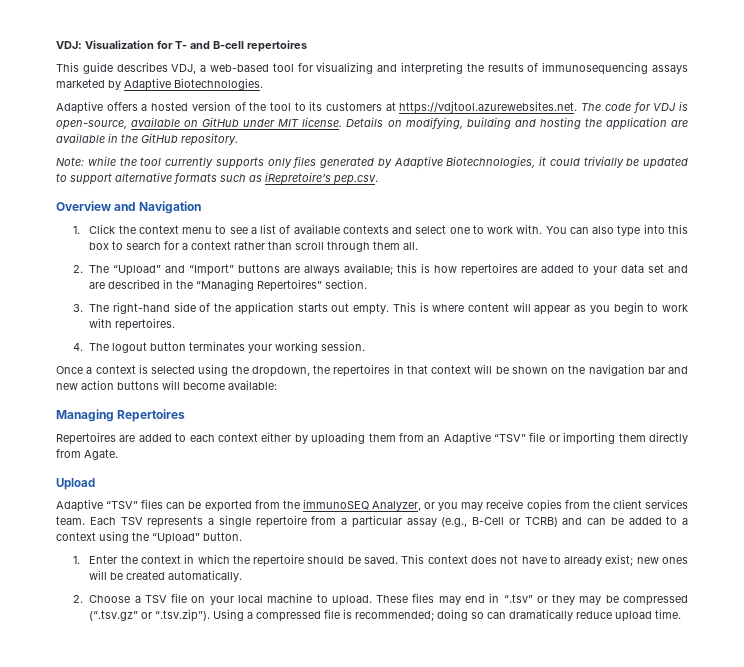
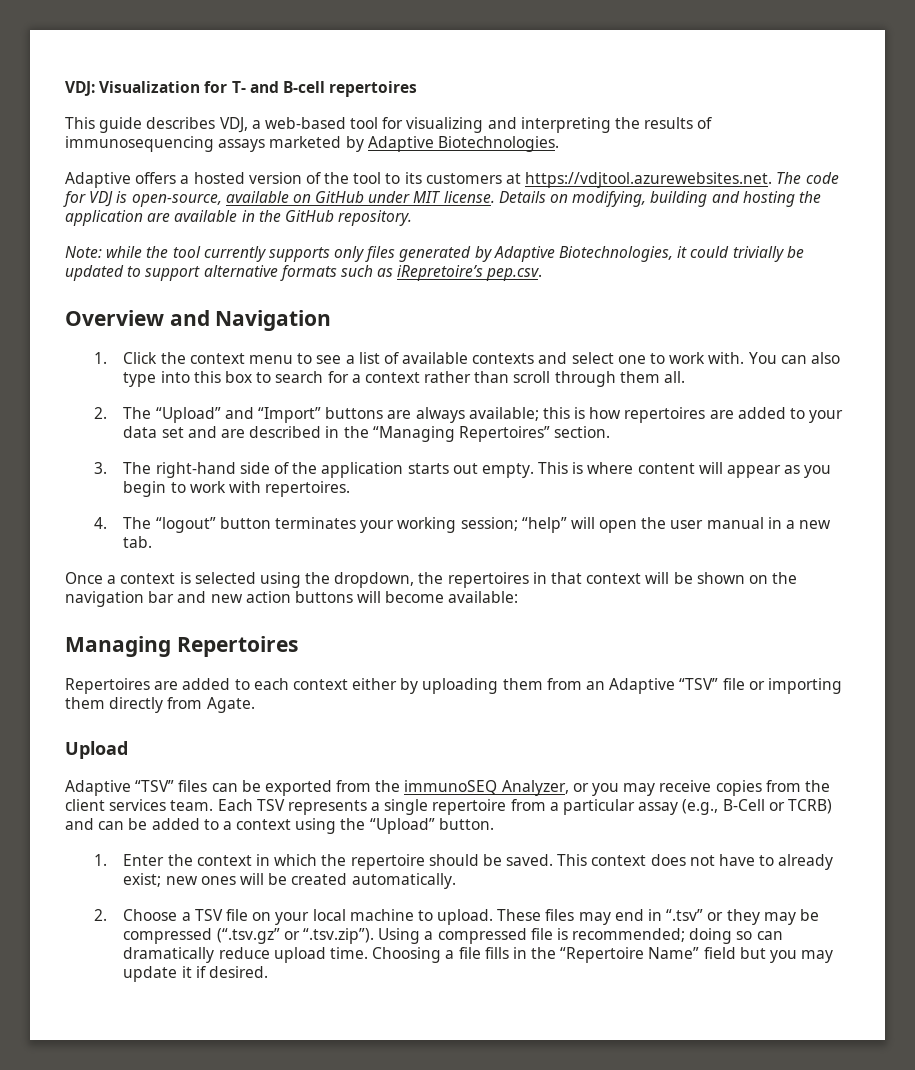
- 4. The logout button terminates your working session.
+ 4. The “logout” button terminates your working session; “help” will open the user manual in a new tab.
+ Choosing a file fills in the “Repertoire Name” field but you may update it if desired.

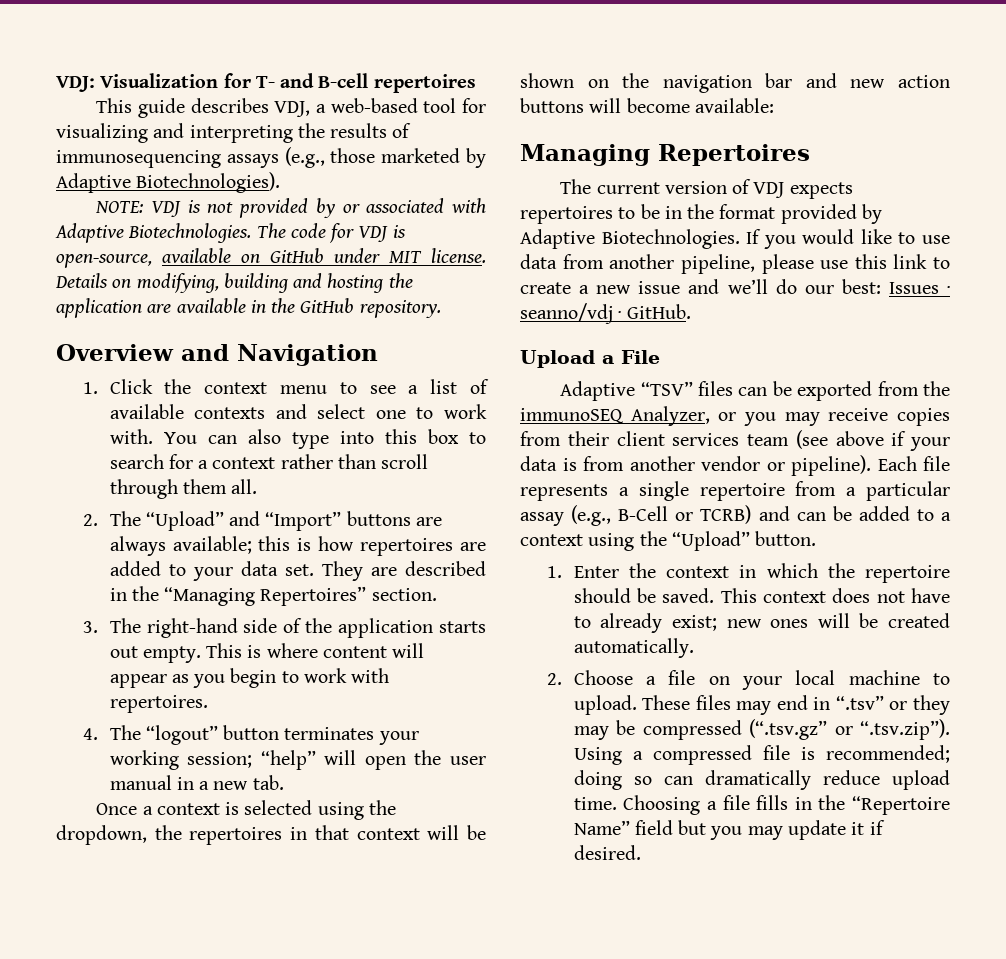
- This guide describes VDJ, a web-based tool for visualizing and interpreting the results of immunosequencing assays marketed by Adaptive Biotechnologies.
- Adaptive offers a hosted version of the tool to its customers at https://vdjtool.azurewebsites.net. The code for VDJ is open-source, available on GitHub under MIT license.
+ This guide describes VDJ, a web-based tool for visualizing and interpreting the results of immunosequencing assays (e.g., those marketed by Adaptive Biotechnologies).
+ NOTE: VDJ is not provided by or associated with Adaptive Biotechnologies. The code for VDJ is open-source, available on GitHub under MIT license.
- Note: while the tool currently supports only files generated by Adaptive Biotechnologies, it could trivially be updated to support alternative formats such as iRepretoire’s pep.csv.
- 2. The “Upload” and “Import” buttons are always available; this is how repertoires are added to your data set and are described in the “Managing Repertoires” section.
+ 2. The “Upload” and “Import” buttons are always available; this is how repertoires are added to your data set. They are described in the “Managing Repertoires” section.
- Repertoires are added to each context either by uploading them from an Adaptive “TSV” file or importing them directly from Agate.
+ The current version of VDJ expects repertoires to be in the format provided by Adaptive Biotechnologies. If you would like to use data from another pipeline, please use this link to create a new issue and we’ll do our best: Issues · seanno/vdj · GitHub.
- Upload
+ Upload a File
- Adaptive “TSV” files can be exported from the immunoSEQ Analyzer, or you may receive copies from the client services team. Each TSV represents a single repertoire from a particular assay (e.g., B-Cell or TCRB) and can be added to a context using the “Upload” button.
+ Adaptive “TSV” files can be exported from the immunoSEQ Analyzer, or you may receive copies from their client services team (see above if your data is from another vendor or pipeline). Each file represents a single repertoire from a particular assay (e.g., B-Cell or TCRB) and can be added to a context using the “Upload” button.
- 2. Choose a TSV file on your local machine to upload.
+ 2. Choose a file on your local machine to upload.

